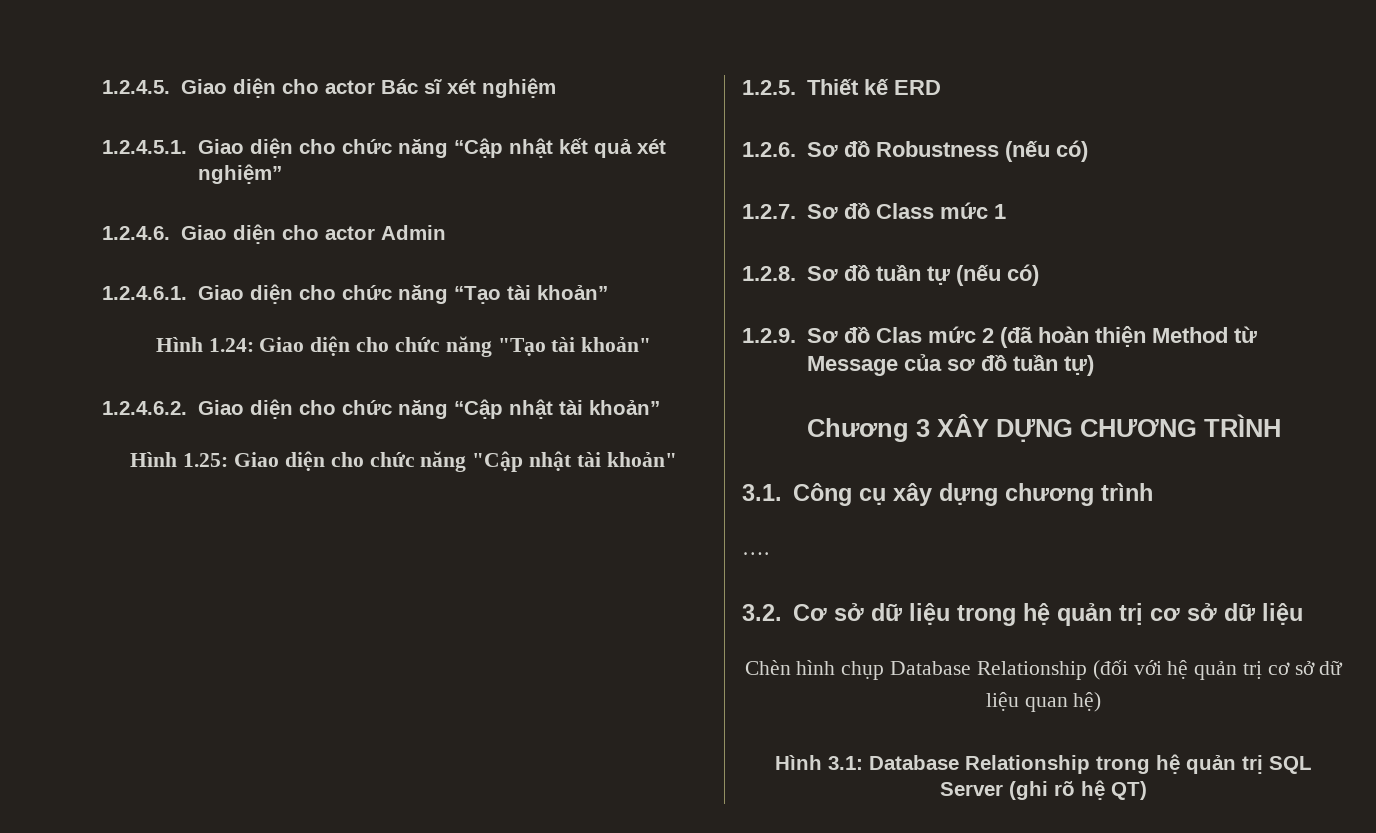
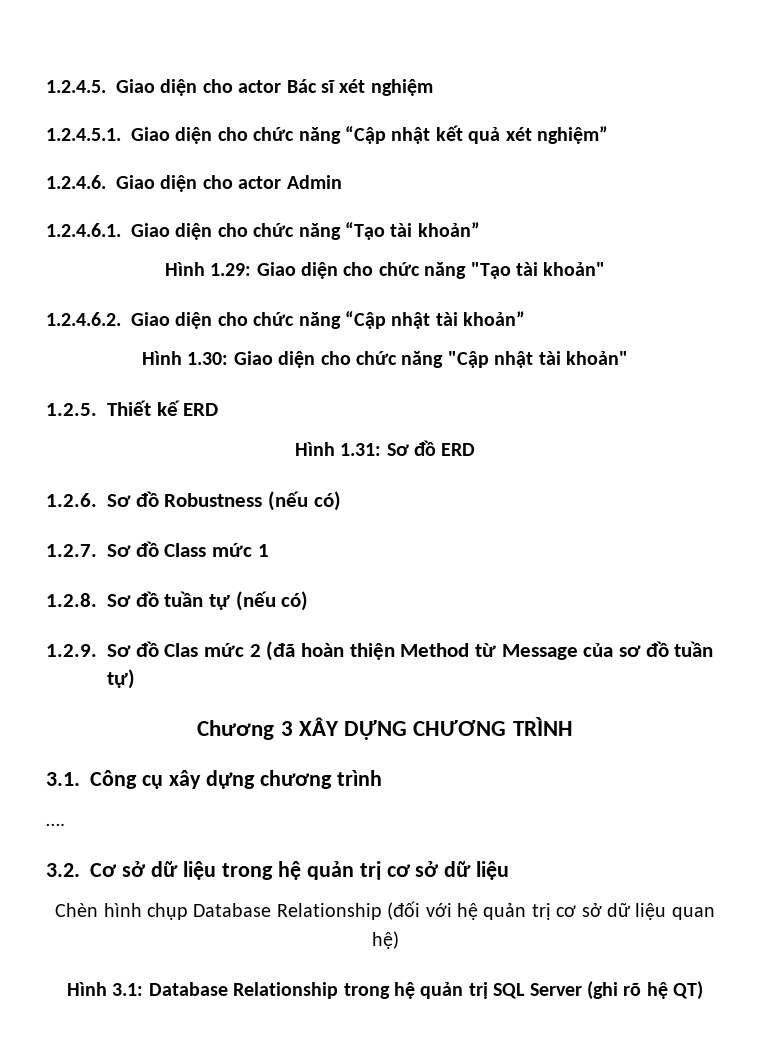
- Hình 1.24: Giao diện cho chức năng "Tạo tài khoản"
+ Hình 1.29: Giao diện cho chức năng "Tạo tài khoản"
- Hình 1.25: Giao diện cho chức năng "Cập nhật tài khoản"
+ Hình 1.30: Giao diện cho chức năng "Cập nhật tài khoản"
+ Hình 1.31: Sơ đồ ERD

